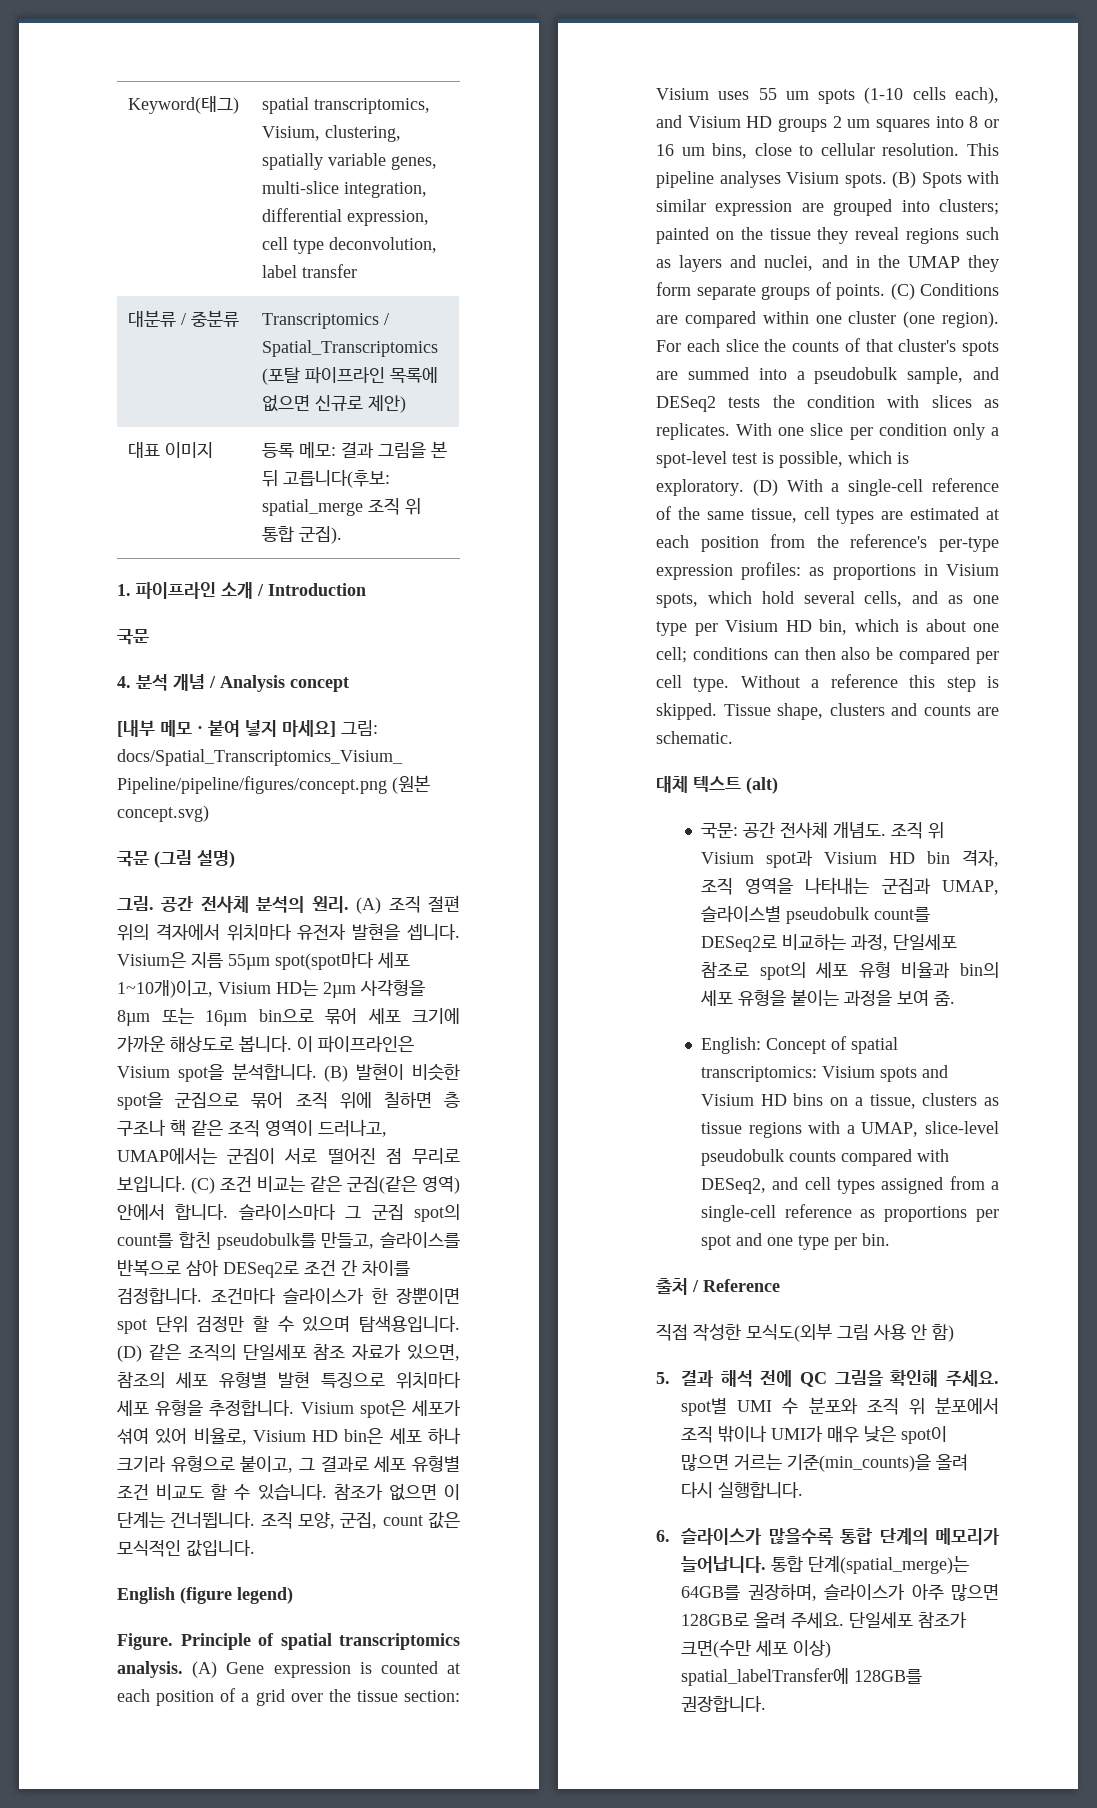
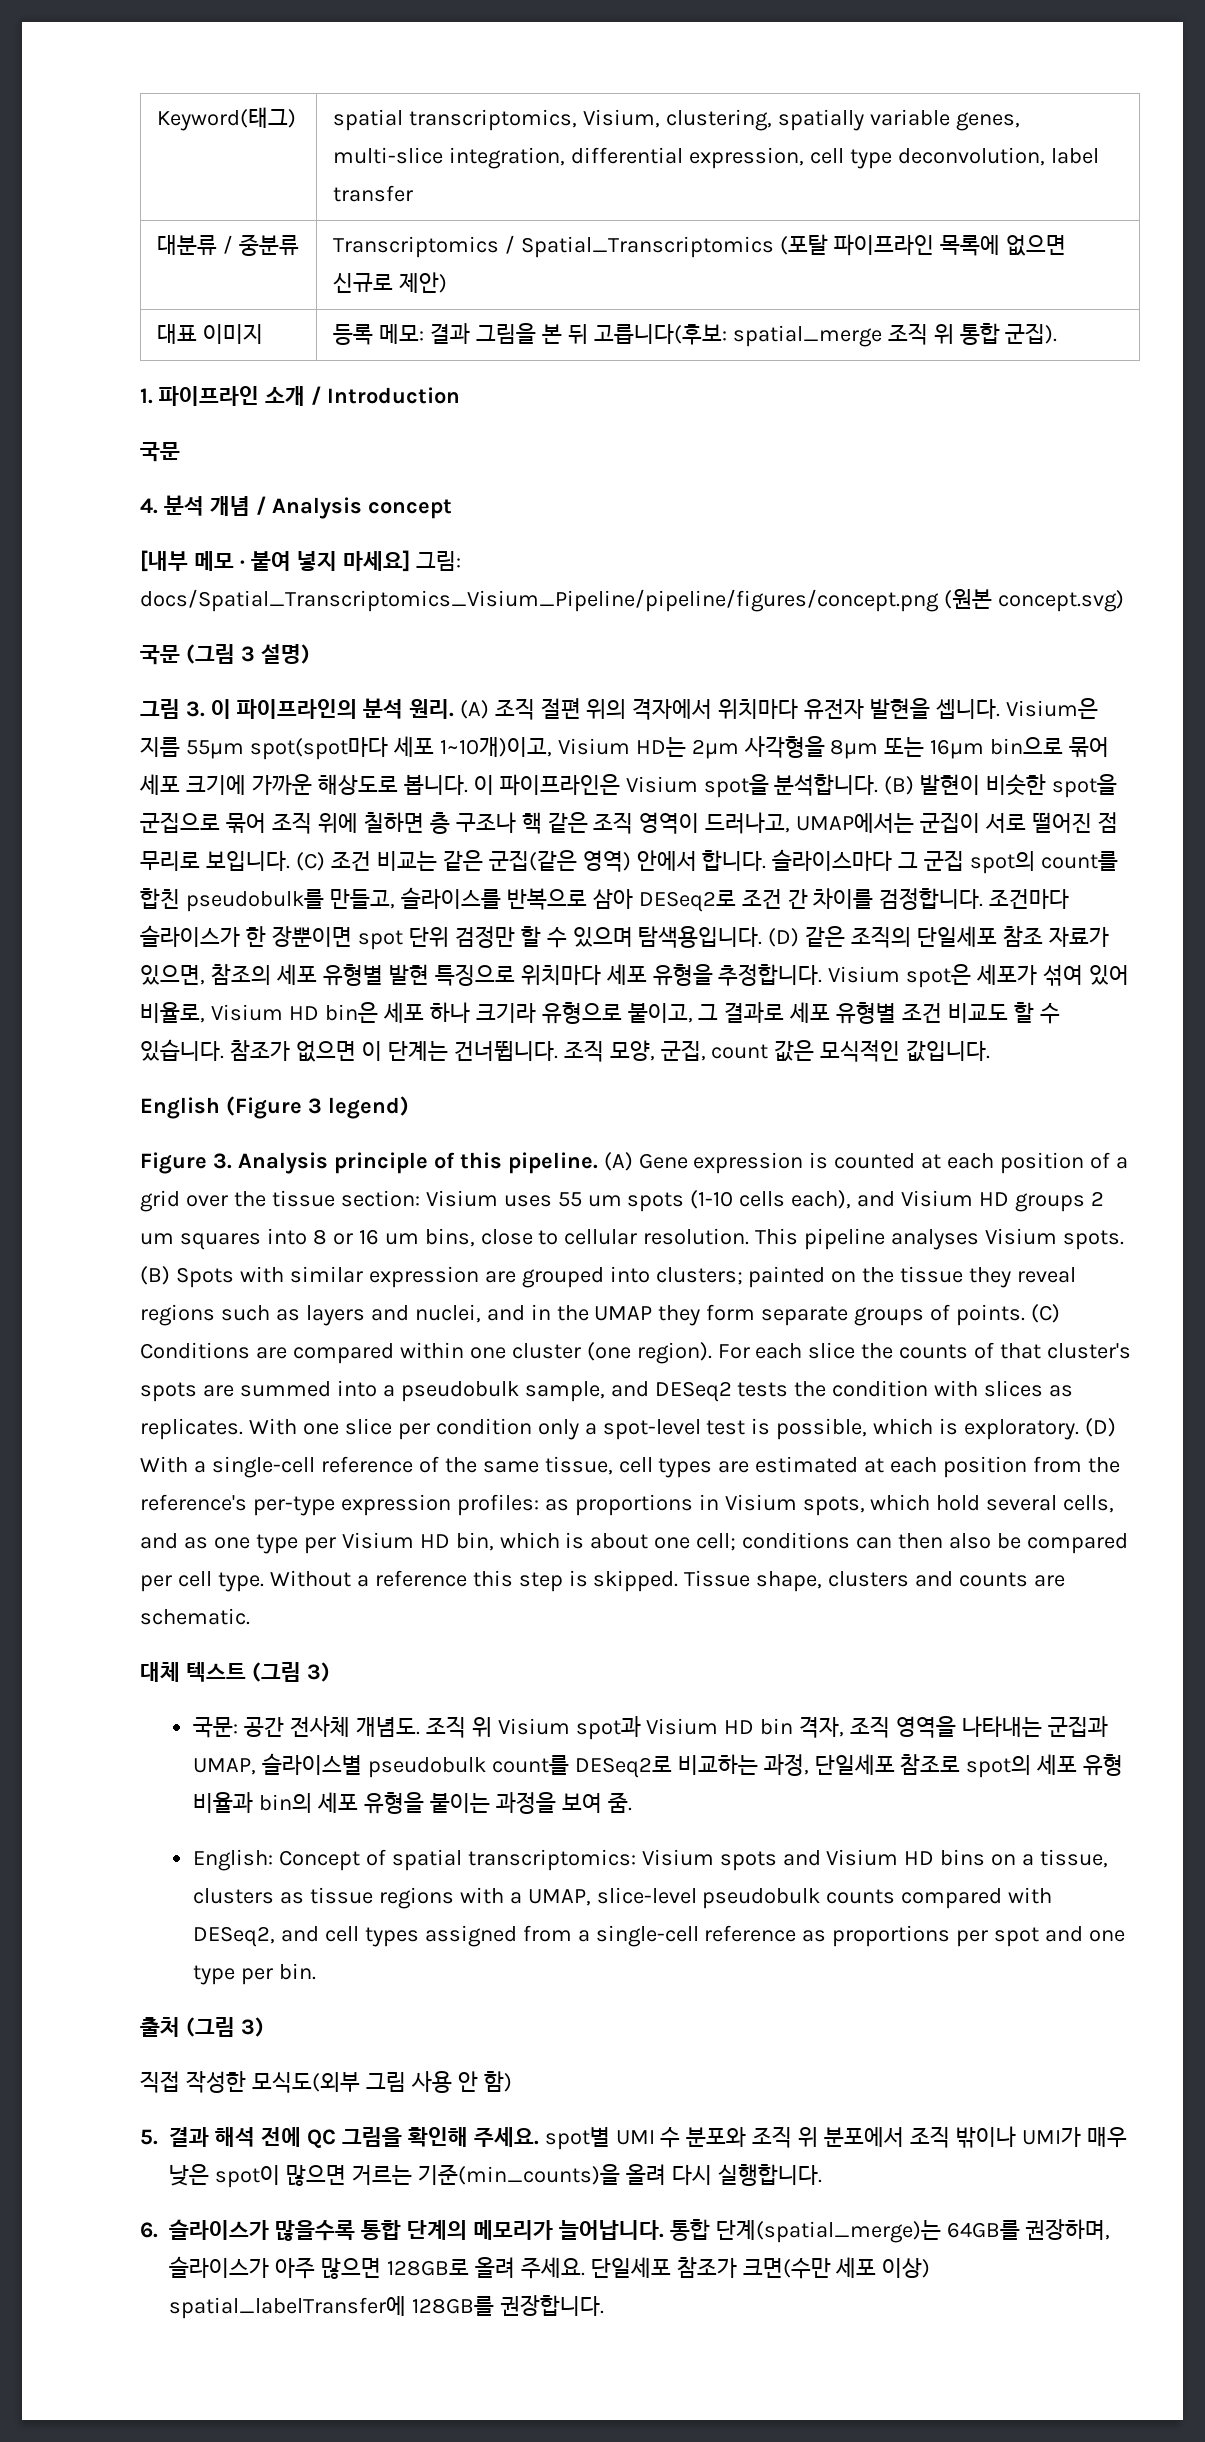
- 국문 (그림 설명)
+ 국문 (그림 3 설명)
- 그림. 공간 전사체 분석의 원리.
+ 그림 3. 이 파이프라인의 분석 원리.
- English (figure legend)
+ English (Figure 3 legend)
- Figure. Principle of spatial transcriptomics analysis.
+ Figure 3. Analysis principle of this pipeline.
- 대체 텍스트 (alt)
+ 대체 텍스트 (그림 3)
- 출처 / Reference
+ 출처 (그림 3)

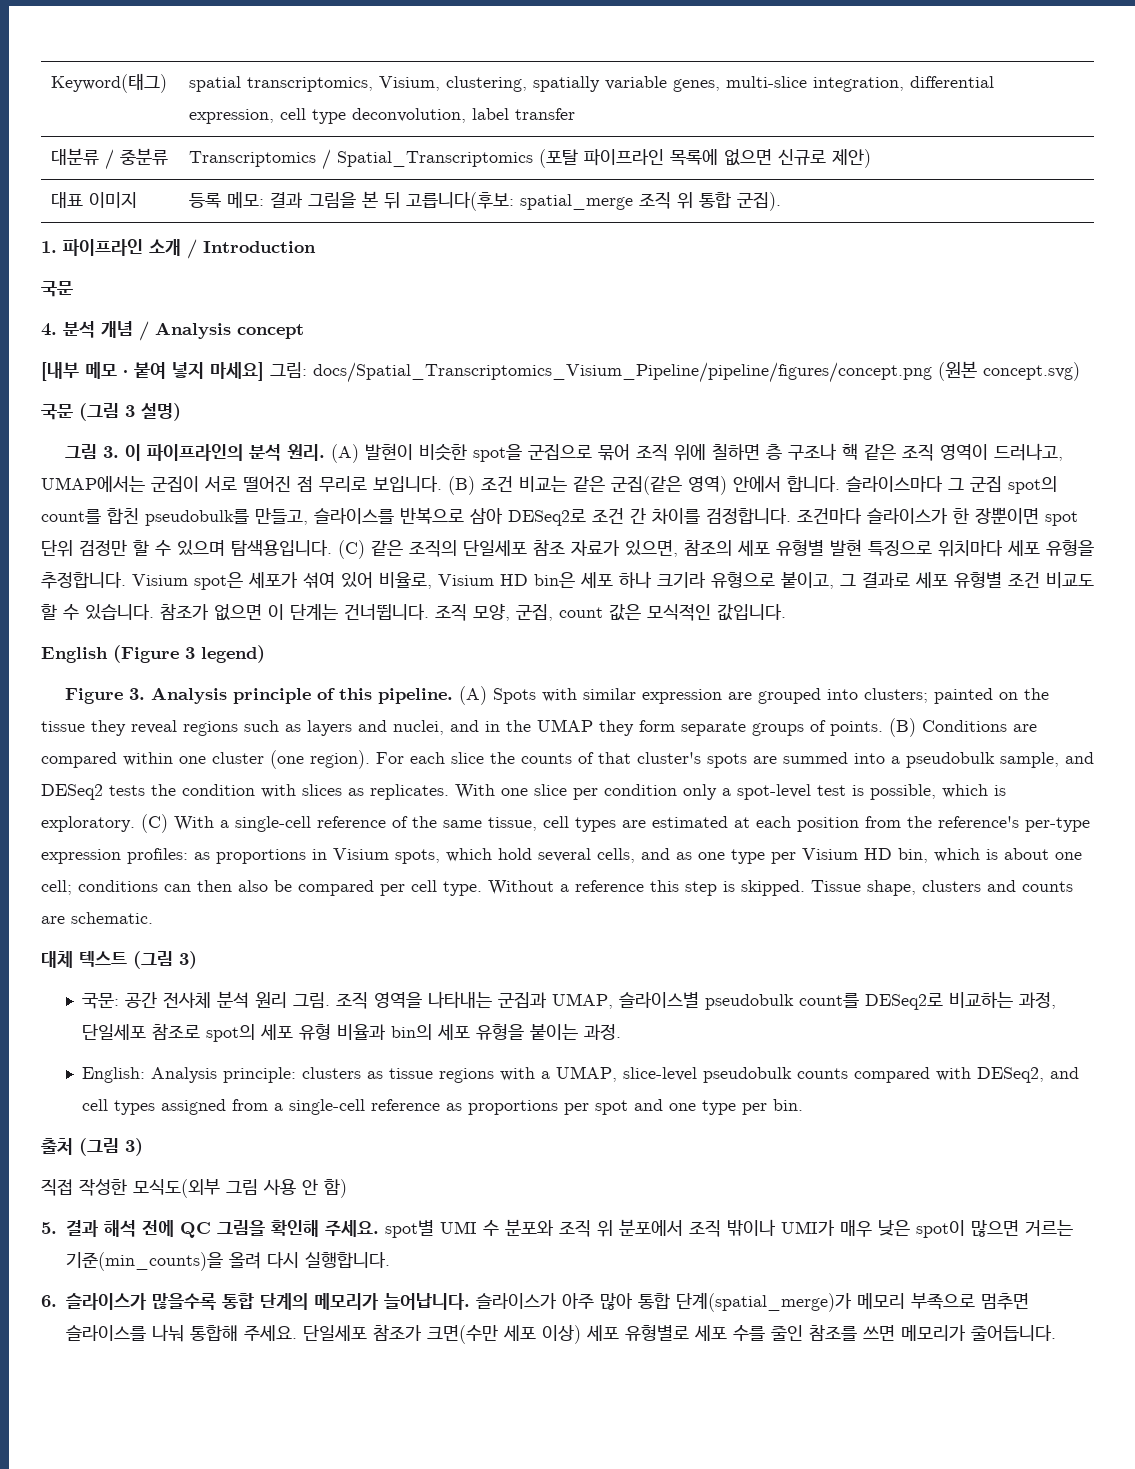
- (A) 조직 절편 위의 격자에서 위치마다 유전자 발현을 셉니다. Visium은 지름 55µm spot(spot마다 세포 1~10개)이고, Visium HD는 2µm 사각형을 8µm 또는 16µm bin으로 묶어 세포 크기에 가까운 해상도로 봅니다. 이 파이프라인은 Visium spot을 분석합니다. (B) 발현이 비슷한 spot을 군집으로 묶어 조직 위에 칠하면 층 구조나 핵 같은 조직 영역이 드러나고, UMAP에서는 군집이 서로 떨어진 점 무리로 보입니다.
+ (A) 발현이 비슷한 spot을 군집으로 묶어 조직 위에 칠하면 층 구조나 핵 같은 조직 영역이 드러나고, UMAP에서는 군집이 서로 떨어진 점 무리로 보입니다.
- (C) 조건 비교는 같은 군집(같은 영역) 안에서 합니다.
+ (B) 조건 비교는 같은 군집(같은 영역) 안에서 합니다.
- (D) 같은 조직의 단일세포 참조 자료가 있으면, 참조의 세포 유형별 발현 특징으로 위치마다 세포 유형을 추정합니다.
+ (C) 같은 조직의 단일세포 참조 자료가 있으면, 참조의 세포 유형별 발현 특징으로 위치마다 세포 유형을 추정합니다.
- (A) Gene expression is counted at each position of a grid over the tissue section: Visium uses 55 um spots (1-10 cells each), and Visium HD groups 2 um squares into 8 or 16 um bins, close to cellular resolution. This pipeline analyses Visium spots. (B) Spots with similar expression are grouped into clusters; painted on the tissue they reveal regions such as layers and nuclei, and in the UMAP they form separate groups of points.
+ (A) Spots with similar expression are grouped into clusters; painted on the tissue they reveal regions such as layers and nuclei, and in the UMAP they form separate groups of points.
- (C) Conditions are compared within one cluster (one region).
+ (B) Conditions are compared within one cluster (one region).
- (D) With a single-cell reference of the same tissue, cell types are estimated at each position from the reference's per-type expression profiles: as proportions in Visium spots, which hold several cells, and as one type per Visium HD bin, which is about one cell; conditions can then also be compared per cell type.
+ (C) With a single-cell reference of the same tissue, cell types are estimated at each position from the reference's per-type expression profiles: as proportions in Visium spots, which hold several cells, and as one type per Visium HD bin, which is about one cell; conditions can then also be compared per cell type.
- 국문: 공간 전사체 개념도. 조직 위 Visium spot과 Visium HD bin 격자, 조직 영역을 나타내는 군집과 UMAP, 슬라이스별 pseudobulk count를 DESeq2로 비교하는 과정, 단일세포 참조로 spot의 세포 유형 비율과 bin의 세포 유형을 붙이는 과정을 보여 줌.
- English: Concept of spatial transcriptomics: Visium spots and Visium HD bins on a tissue, clusters as tissue regions with a UMAP, slice-level pseudobulk counts compared with DESeq2, and cell types assigned from a single-cell reference as proportions per spot and one type per bin.
+ 국문: 공간 전사체 분석 원리 그림. 조직 영역을 나타내는 군집과 UMAP, 슬라이스별 pseudobulk count를 DESeq2로 비교하는 과정, 단일세포 참조로 spot의 세포 유형 비율과 bin의 세포 유형을 붙이는 과정.
+ English: Analysis principle: clusters as tissue regions with a UMAP, slice-level pseudobulk counts compared with DESeq2, and cell types assigned from a single-cell reference as proportions per spot and one type per bin.
- 통합 단계(spatial_merge)는 64GB를 권장하며, 슬라이스가 아주 많으면 128GB로 올려 주세요.
+ 슬라이스가 아주 많아 통합 단계(spatial_merge)가 메모리 부족으로 멈추면 슬라이스를 나눠 통합해 주세요.
- 단일세포 참조가 크면(수만 세포 이상) spatial_labelTransfer에 128GB를 권장합니다.
+ 단일세포 참조가 크면(수만 세포 이상) 세포 유형별로 세포 수를 줄인 참조를 쓰면 메모리가 줄어듭니다.

